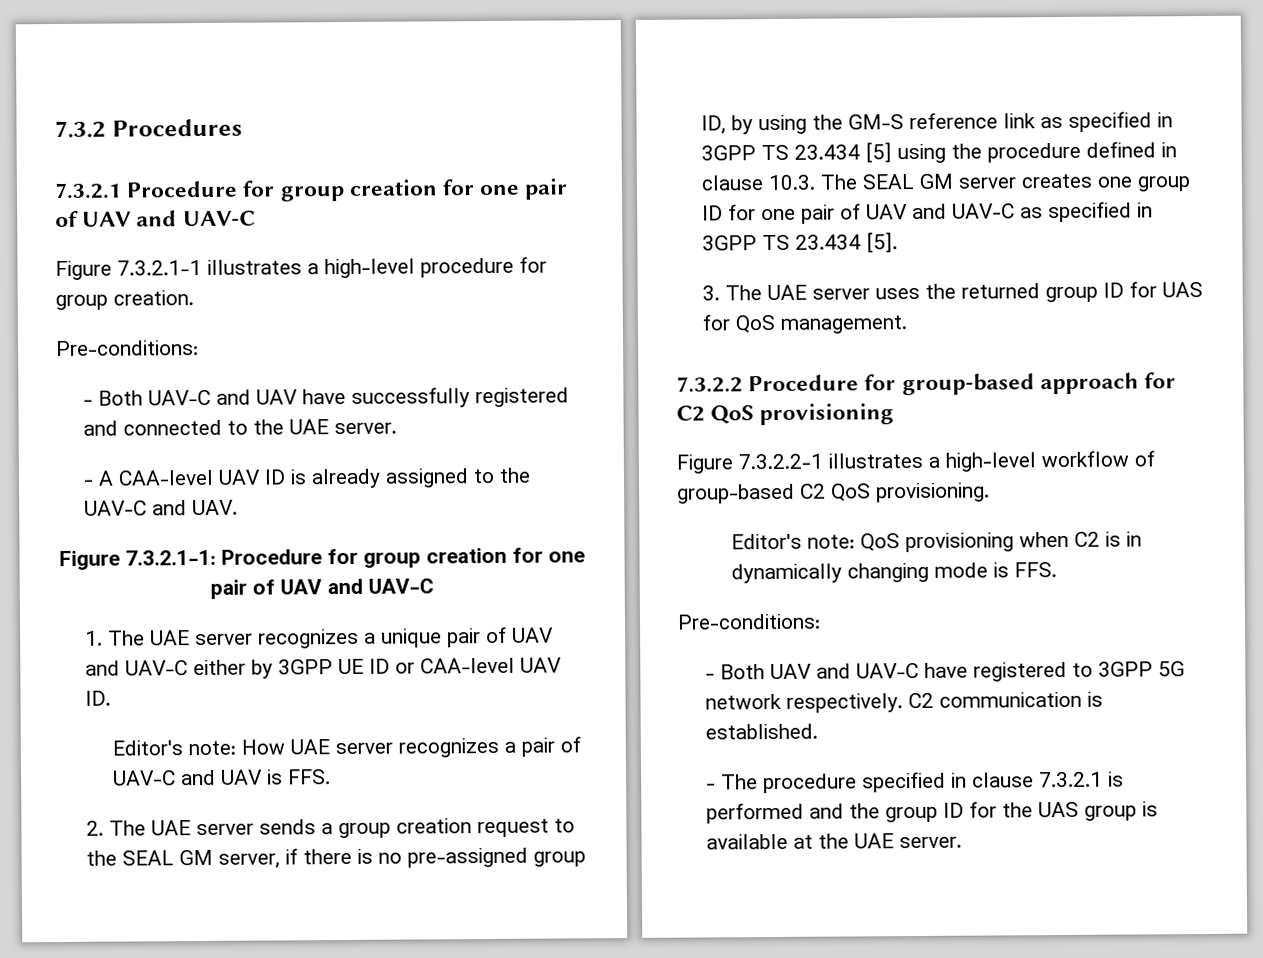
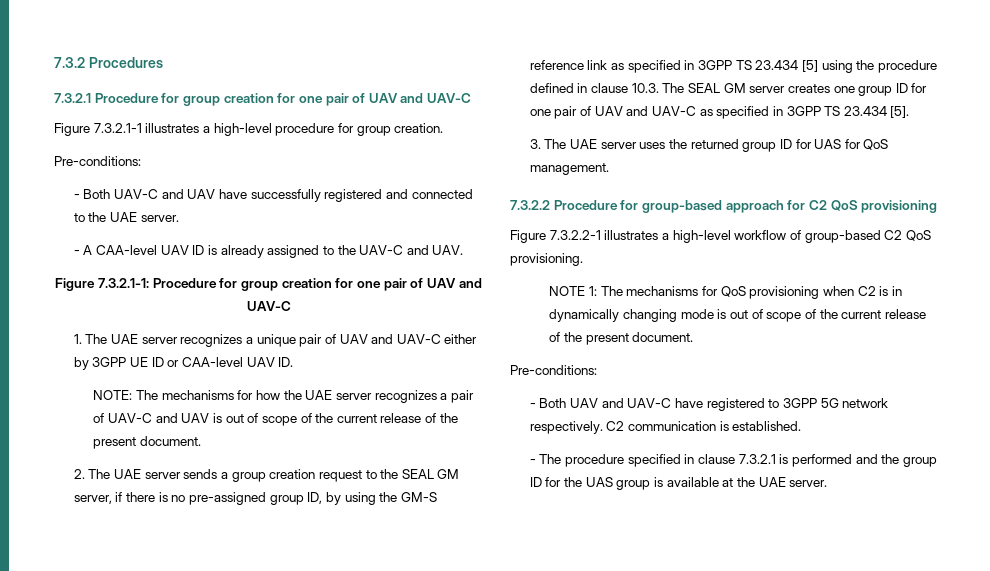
- Editor's note: How UAE server recognizes a pair of UAV-C and UAV is FFS.
+ NOTE: The mechanisms for how the UAE server recognizes a pair of UAV-C and UAV is out of scope of the current release of the present document.
- Editor's note: QoS provisioning when C2 is in dynamically changing mode is FFS.
+ NOTE 1: The mechanisms for QoS provisioning when C2 is in dynamically changing mode is out of scope of the current release of the present document.

